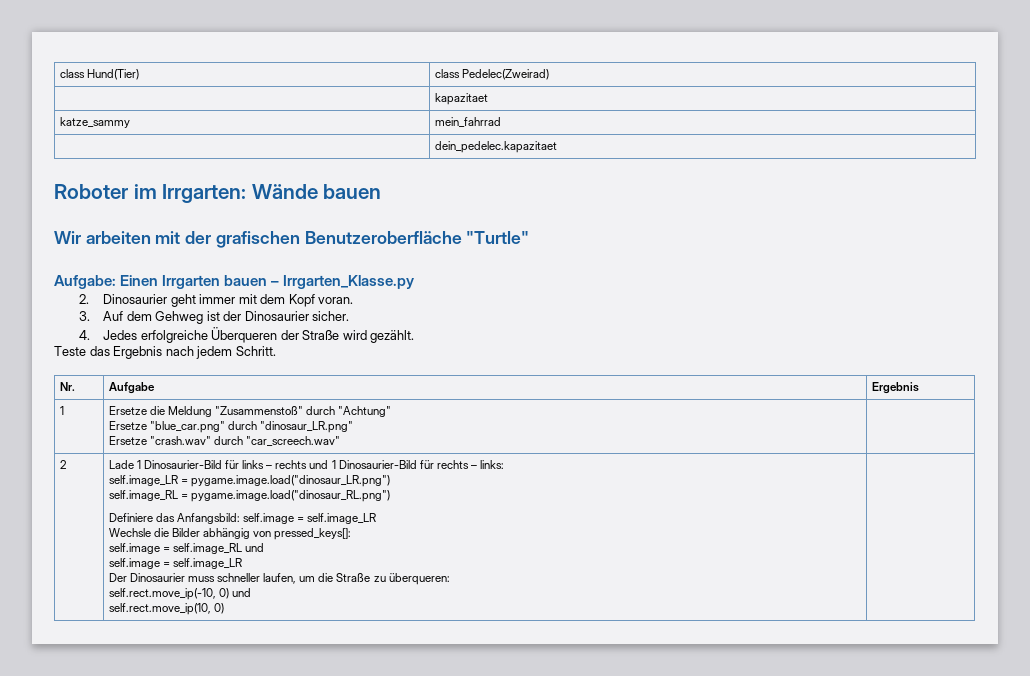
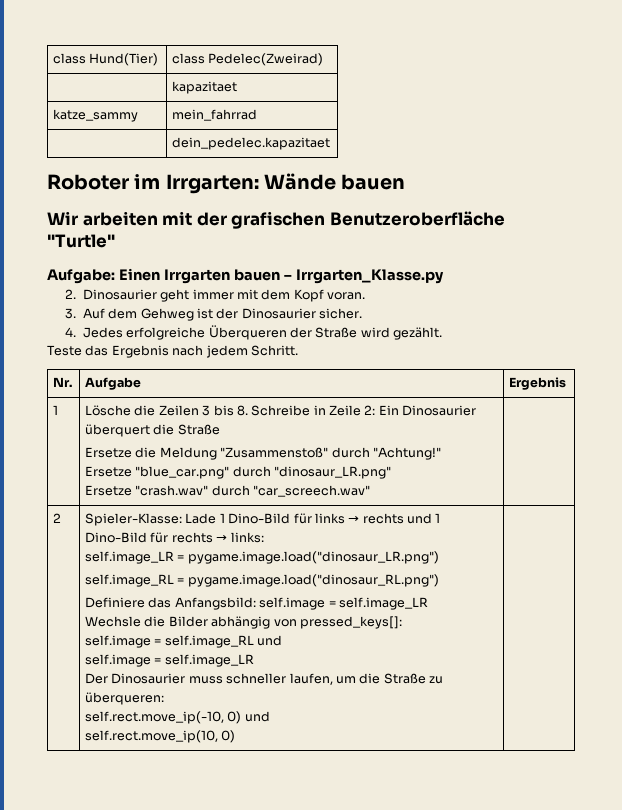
- 1 | Ersetze die Meldung "Zusammenstoß" durch "Achtung"
+ 1 | Lösche die Zeilen 3 bis 8. Schreibe in Zeile 2: Ein Dinosaurier überquert die Straße
+ Ersetze die Meldung "Zusammenstoß" durch "Achtung!"
- Lade 1 Dinosaurier-Bild für links – rechts und 1 Dinosaurier-Bild für rechts – links:
+ Spieler-Klasse: Lade 1 Dino-Bild für links → rechts und 1 Dino-Bild für rechts → links:

